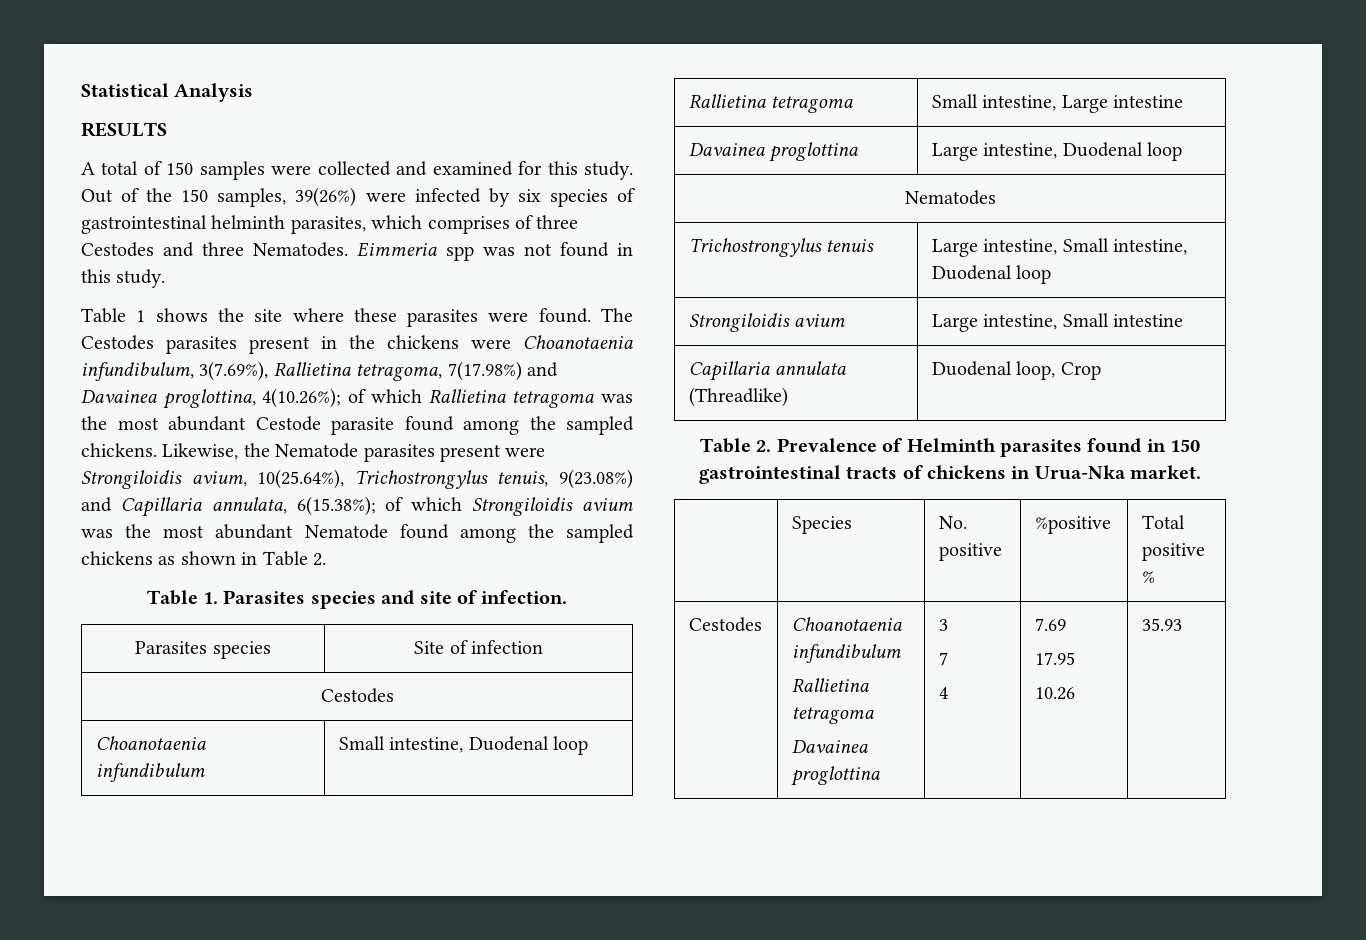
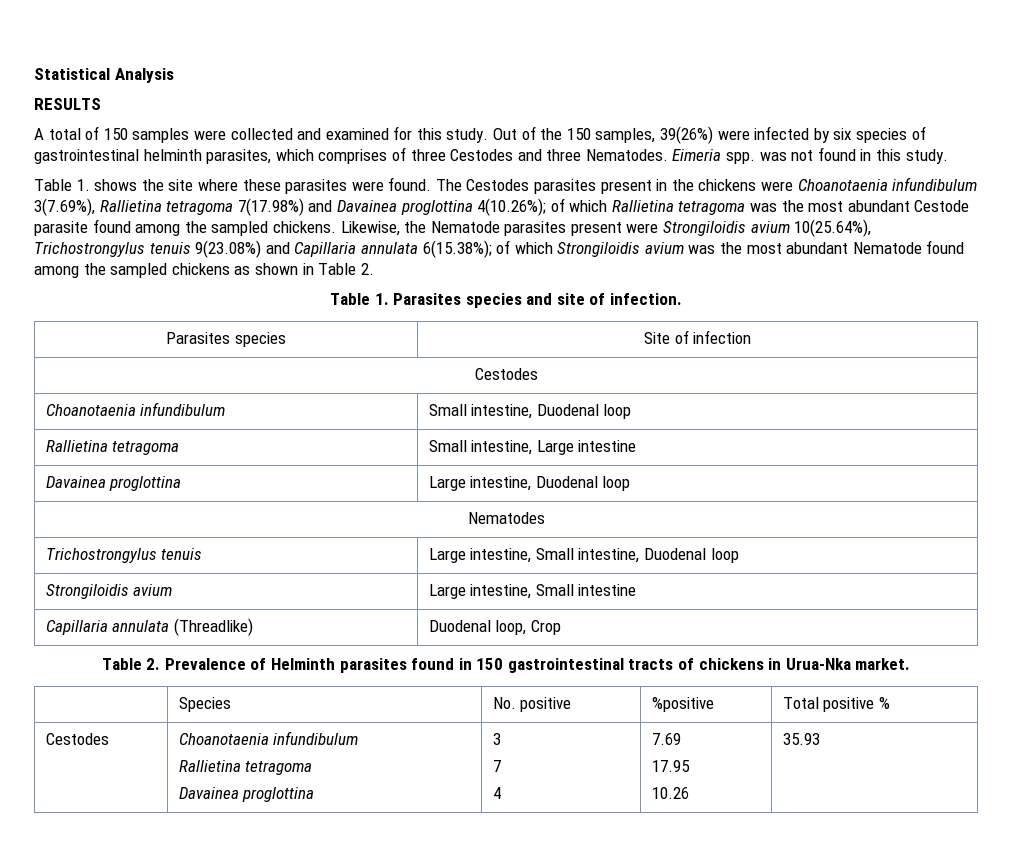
- Eimmeria spp was not found in this study.
+ Eimeria spp. was not found in this study.
- Table 1 shows the site where these parasites were found.
+ Table 1. shows the site where these parasites were found.
- The Cestodes parasites present in the chickens were Choanotaenia infundibulum, 3(7.69%), Rallietina tetragoma, 7(17.98%) and Davainea proglottina, 4(10.26%); of which Rallietina tetragoma was the most abundant Cestode parasite found among the sampled chickens.
+ The Cestodes parasites present in the chickens were Choanotaenia infundibulum 3(7.69%), Rallietina tetragoma 7(17.98%) and Davainea proglottina 4(10.26%); of which Rallietina tetragoma was the most abundant Cestode parasite found among the sampled chickens.
- Likewise, the Nematode parasites present were Strongiloidis avium, 10(25.64%), Trichostrongylus tenuis, 9(23.08%) and Capillaria annulata, 6(15.38%); of which Strongiloidis avium was the most abundant Nematode found among the sampled chickens as shown in Table 2.
+ Likewise, the Nematode parasites present were Strongiloidis avium 10(25.64%), Trichostrongylus tenuis 9(23.08%) and Capillaria annulata 6(15.38%); of which Strongiloidis avium was the most abundant Nematode found among the sampled chickens as shown in Table 2.

